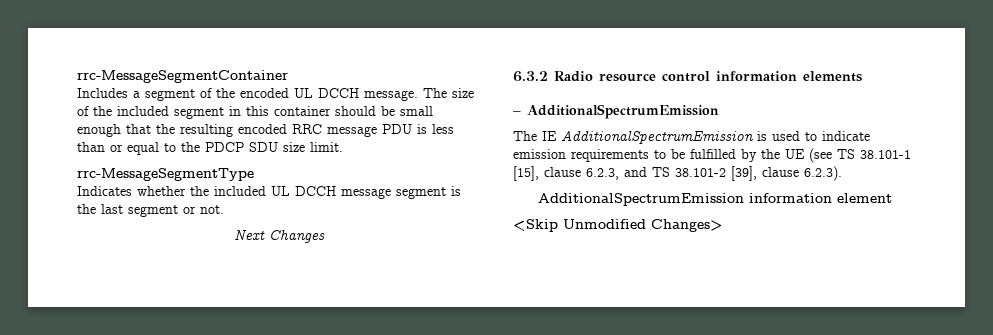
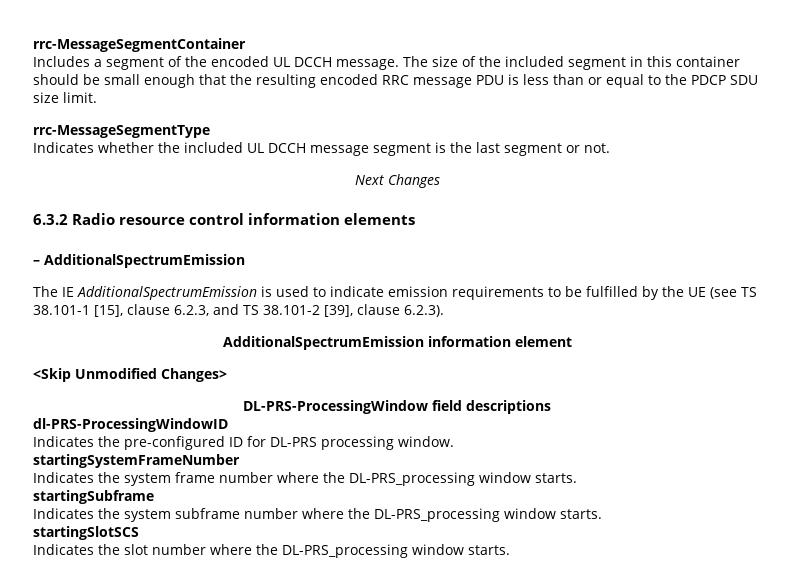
+ DL-PRS-ProcessingWindow field descriptions
+ dl-PRS-ProcessingWindowID
+ Indicates the pre-configured ID for DL-PRS processing window.
+ startingSystemFrameNumber
+ Indicates the system frame number where the DL-PRS_processing window starts.
+ startingSubframe
+ Indicates the system subframe number where the DL-PRS_processing window starts.
+ startingSlotSCS
+ Indicates the slot number where the DL-PRS_processing window starts.

